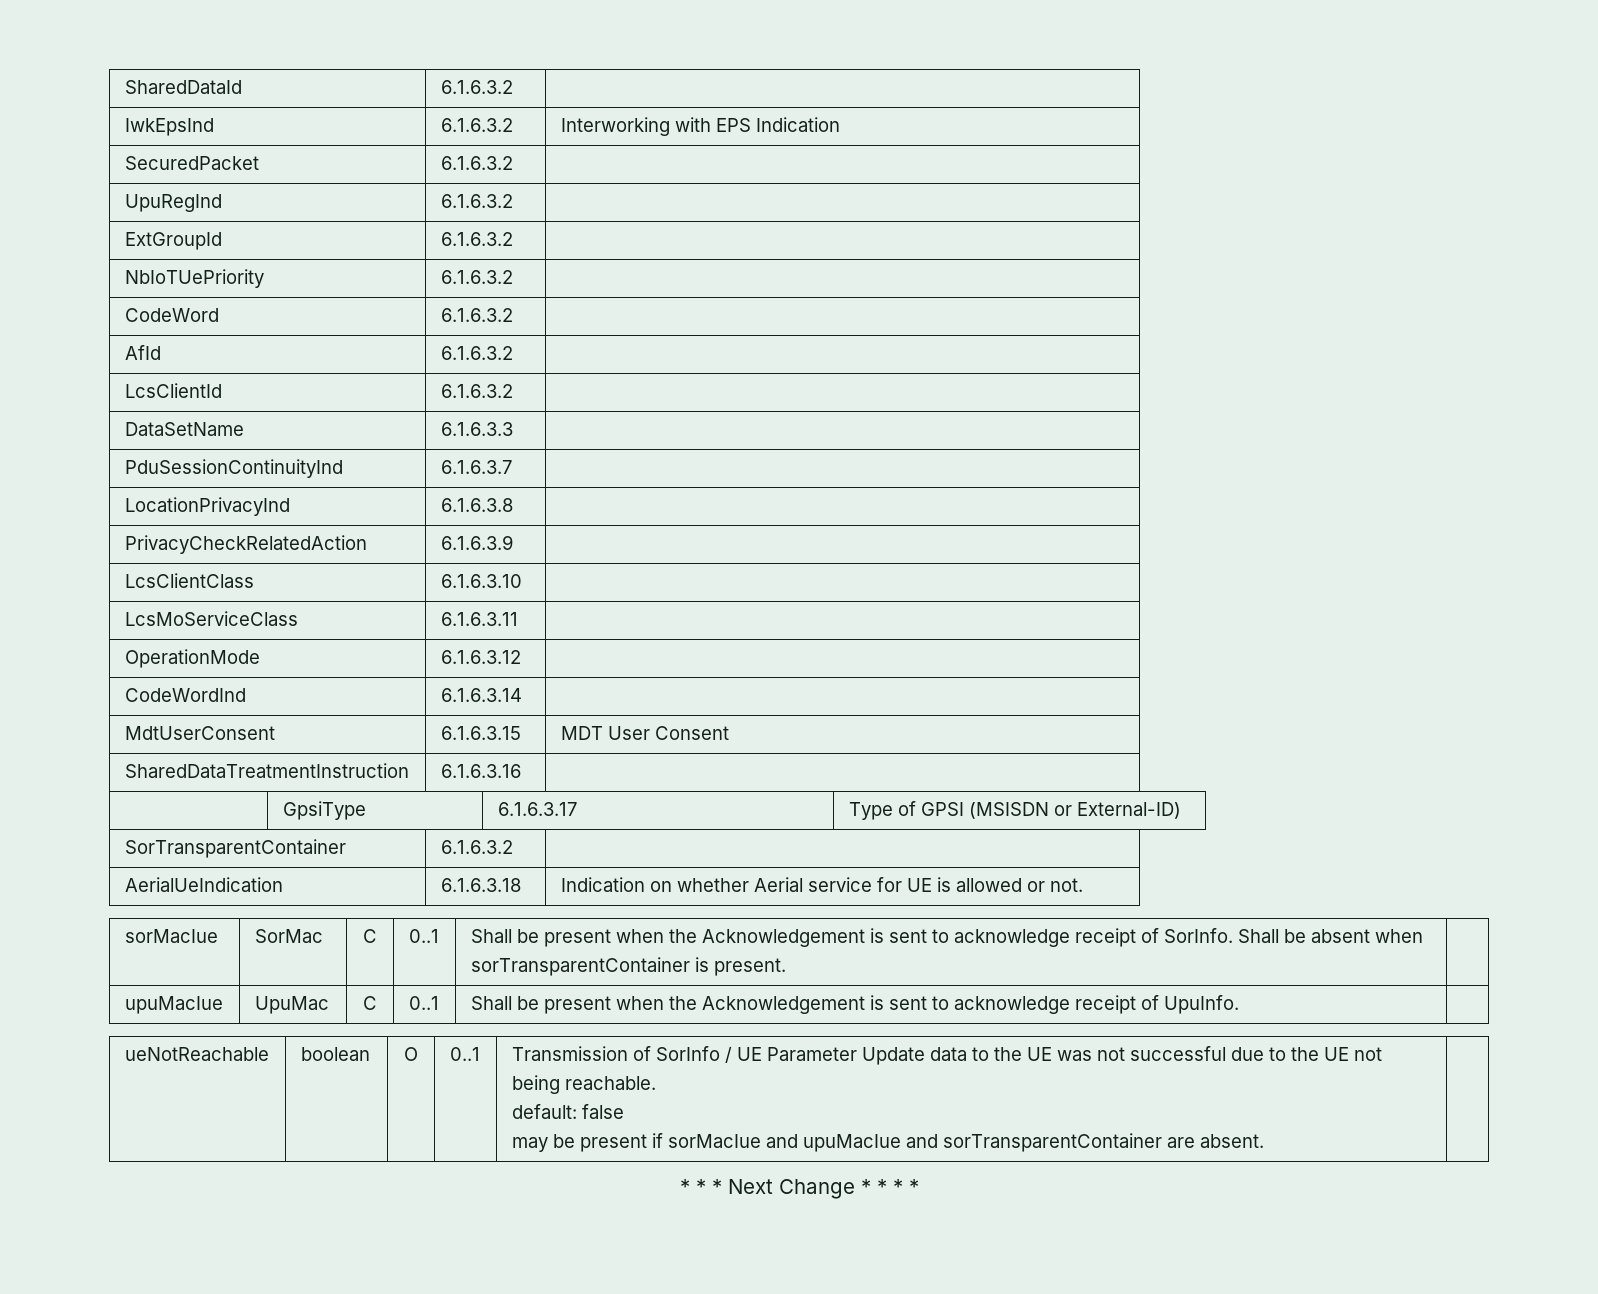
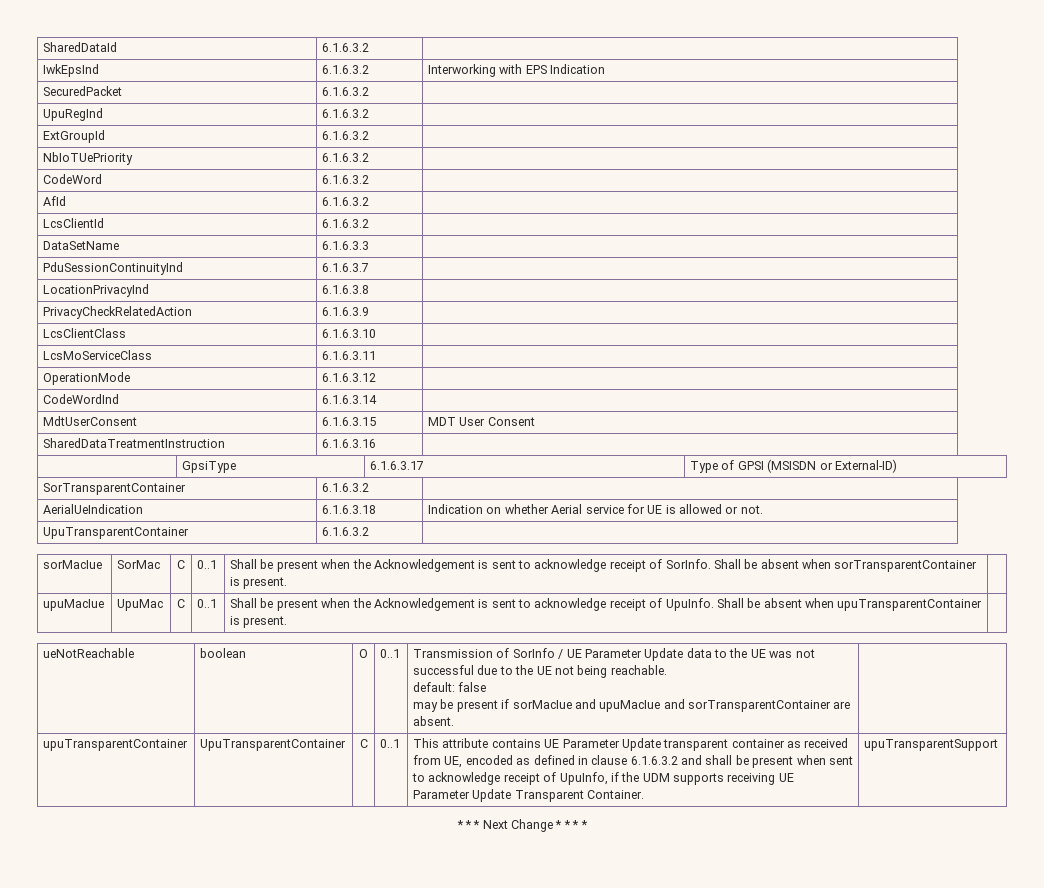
+ UpuTransparentContainer | 6.1.6.3.2 |
- upuMacIue | UpuMac | C | 0..1 | Shall be present when the Acknowledgement is sent to acknowledge receipt of UpuInfo. |
+ upuMacIue | UpuMac | C | 0..1 | Shall be present when the Acknowledgement is sent to acknowledge receipt of UpuInfo. Shall be absent when upuTransparentContainer is present. |
+ upuTransparentContainer | UpuTransparentContainer | C | 0..1 | This attribute contains UE Parameter Update transparent container as received from UE, encoded as defined in clause 6.1.6.3.2 and shall be present when sent to acknowledge receipt of UpuInfo, if the UDM supports receiving UE Parameter Update Transparent Container. | upuTransparentSupport

